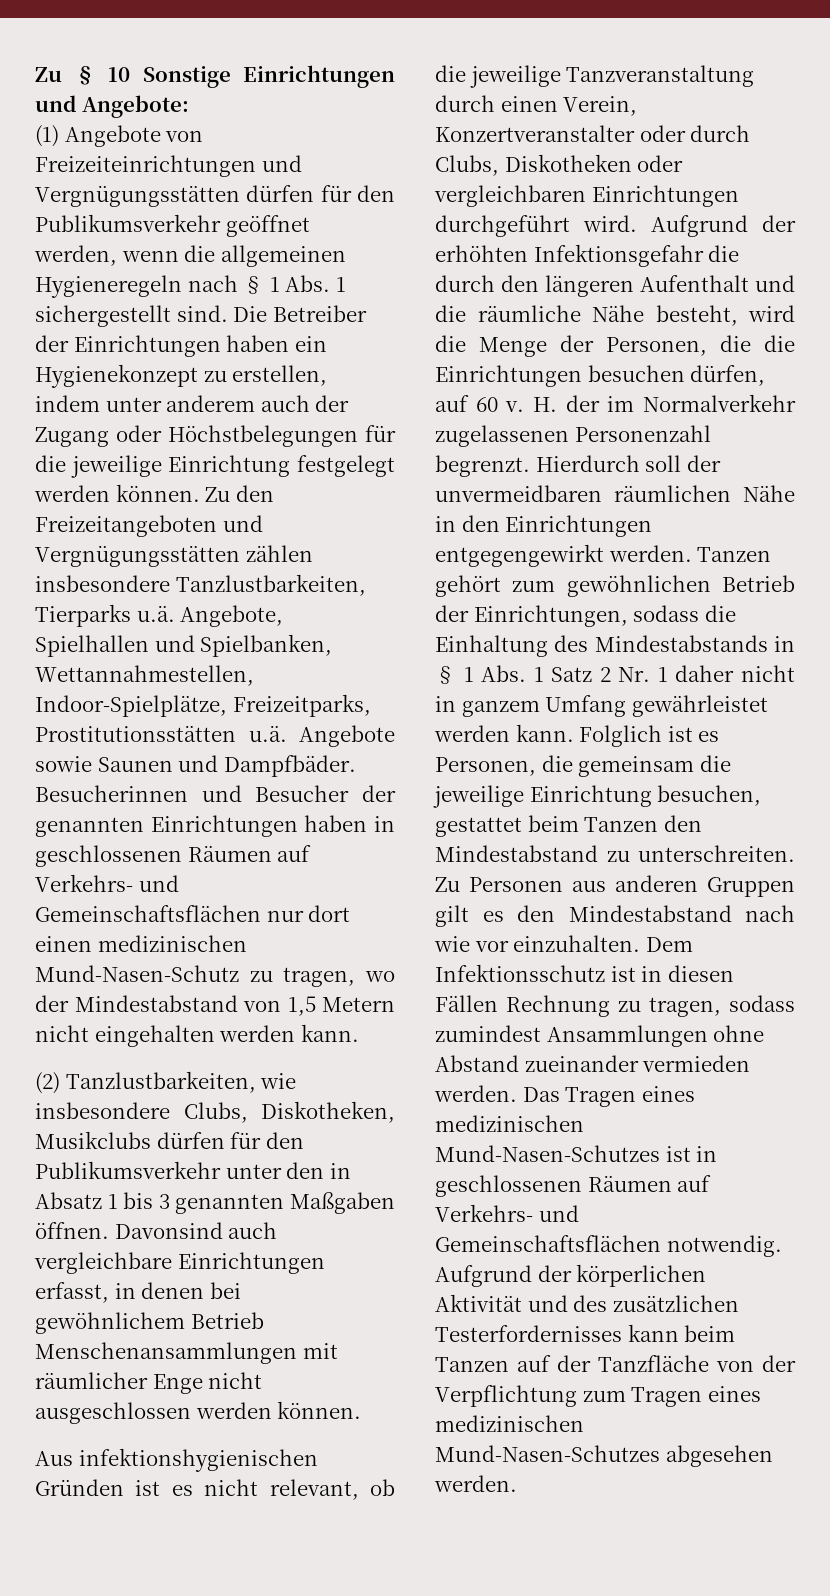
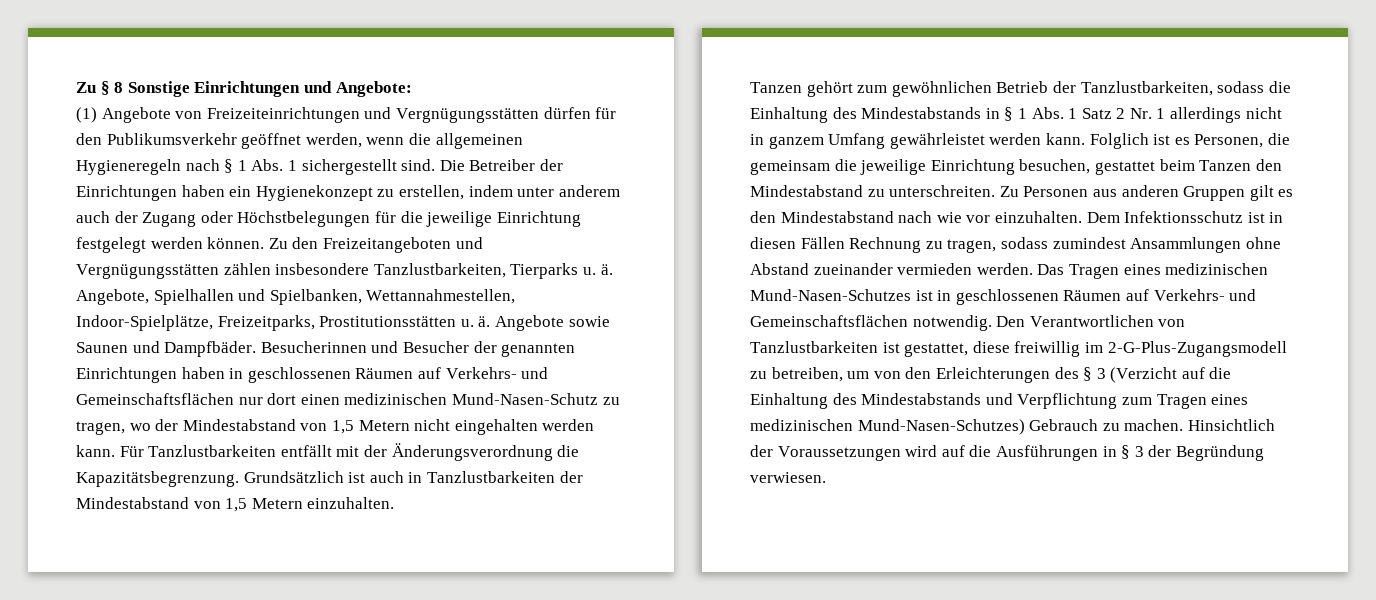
- Zu § 10 Sonstige Einrichtungen und Angebote:
+ Zu § 8 Sonstige Einrichtungen und Angebote:
- Zu den Freizeitangeboten und Vergnügungsstätten zählen insbesondere Tanzlustbarkeiten, Tierparks u.ä. Angebote, Spielhallen und Spielbanken, Wettannahmestellen, Indoor-Spielplätze, Freizeitparks, Prostitutionsstätten u.ä. Angebote sowie Saunen und Dampfbäder.
+ Zu den Freizeitangeboten und Vergnügungsstätten zählen insbesondere Tanzlustbarkeiten, Tierparks u. ä. Angebote, Spielhallen und Spielbanken, Wettannahmestellen, Indoor-Spielplätze, Freizeitparks, Prostitutionsstätten u. ä. Angebote sowie Saunen und Dampfbäder.
- Besucherinnen und Besucher der genannten Einrichtungen haben in geschlossenen Räumen auf Verkehrs- und Gemeinschaftsflächen nur dort einen medizinischen Mund-Nasen-Schutz zu tragen, wo der Mindestabstand von 1,5 Metern nicht eingehalten werden kann.
- (2) Tanzlustbarkeiten, wie insbesondere Clubs, Diskotheken, Musikclubs dürfen für den Publikumsverkehr unter den in Absatz 1 bis 3 genannten Maßgaben öffnen. Davonsind auch vergleichbare Einrichtungen erfasst, in denen bei gewöhnlichem Betrieb Menschenansammlungen mit räumlicher Enge nicht ausgeschlossen werden können.
- Aus infektionshygienischen Gründen ist es nicht relevant, ob die jeweilige Tanzveranstaltung durch einen Verein, Konzertveranstalter oder durch Clubs, Diskotheken oder vergleichbaren Einrichtungen durchgeführt wird. Aufgrund der erhöhten Infektionsgefahr die durch den längeren Aufenthalt und die räumliche Nähe besteht, wird die Menge der Personen, die die Einrichtungen besuchen dürfen, auf 60 v. H. der im Normalverkehr zugelassenen Personenzahl begrenzt. Hierdurch soll der unvermeidbaren räumlichen Nähe in den Einrichtungen entgegengewirkt werden. Tanzen gehört zum gewöhnlichen Betrieb der Einrichtungen, sodass die Einhaltung des Mindestabstands in § 1 Abs. 1 Satz 2 Nr. 1 daher nicht in ganzem Umfang gewährleistet werden kann.
+ Besucherinnen und Besucher der genannten Einrichtungen haben in geschlossenen Räumen auf Verkehrs- und Gemeinschaftsflächen nur dort einen medizinischen Mund-Nasen-Schutz zu tragen, wo der Mindestabstand von 1,5 Metern nicht eingehalten werden kann. Für Tanzlustbarkeiten entfällt mit der Änderungsverordnung die Kapazitätsbegrenzung. Grundsätzlich ist auch in Tanzlustbarkeiten der Mindestabstand von 1,5 Metern einzuhalten.
+ Tanzen gehört zum gewöhnlichen Betrieb der Tanzlustbarkeiten, sodass die Einhaltung des Mindestabstands in § 1 Abs. 1 Satz 2 Nr. 1 allerdings nicht in ganzem Umfang gewährleistet werden kann.
- Aufgrund der körperlichen Aktivität und des zusätzlichen Testerfordernisses kann beim Tanzen auf der Tanzfläche von der Verpflichtung zum Tragen eines medizinischen Mund-Nasen-Schutzes abgesehen werden.
+ Den Verantwortlichen von Tanzlustbarkeiten ist gestattet, diese freiwillig im 2-G-Plus-Zugangsmodell zu betreiben, um von den Erleichterungen des § 3 (Verzicht auf die Einhaltung des Mindestabstands und Verpflichtung zum Tragen eines medizinischen Mund-Nasen-Schutzes) Gebrauch zu machen. Hinsichtlich der Voraussetzungen wird auf die Ausführungen in § 3 der Begründung verwiesen.

